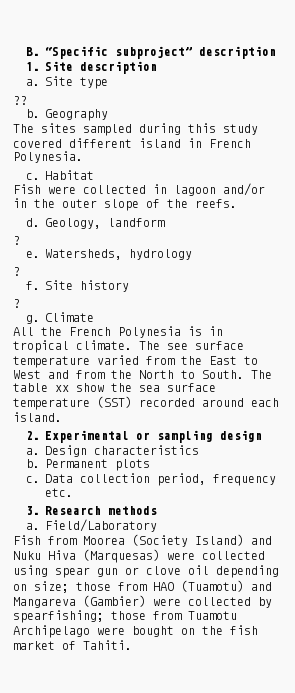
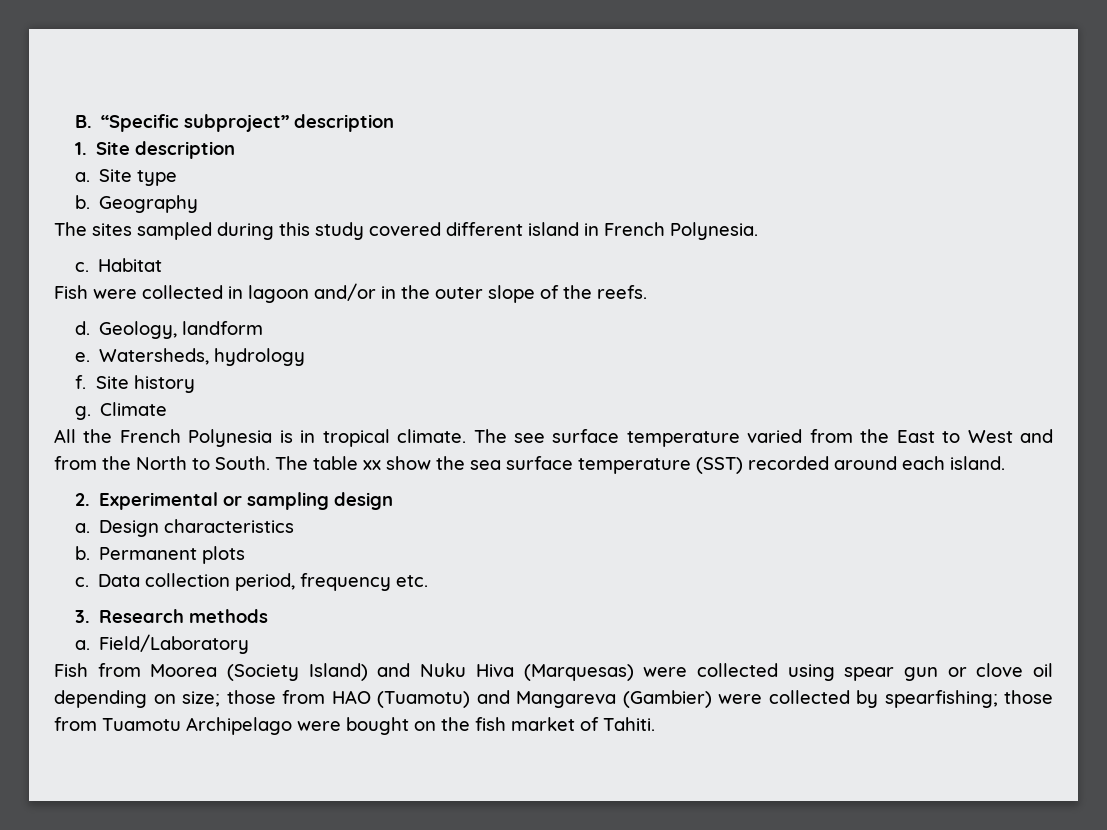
- ??
  Geology, landform
- ?
  Watersheds, hydrology
- ?
  Site history
- ?

